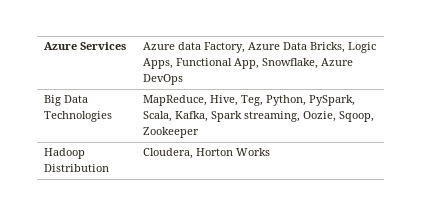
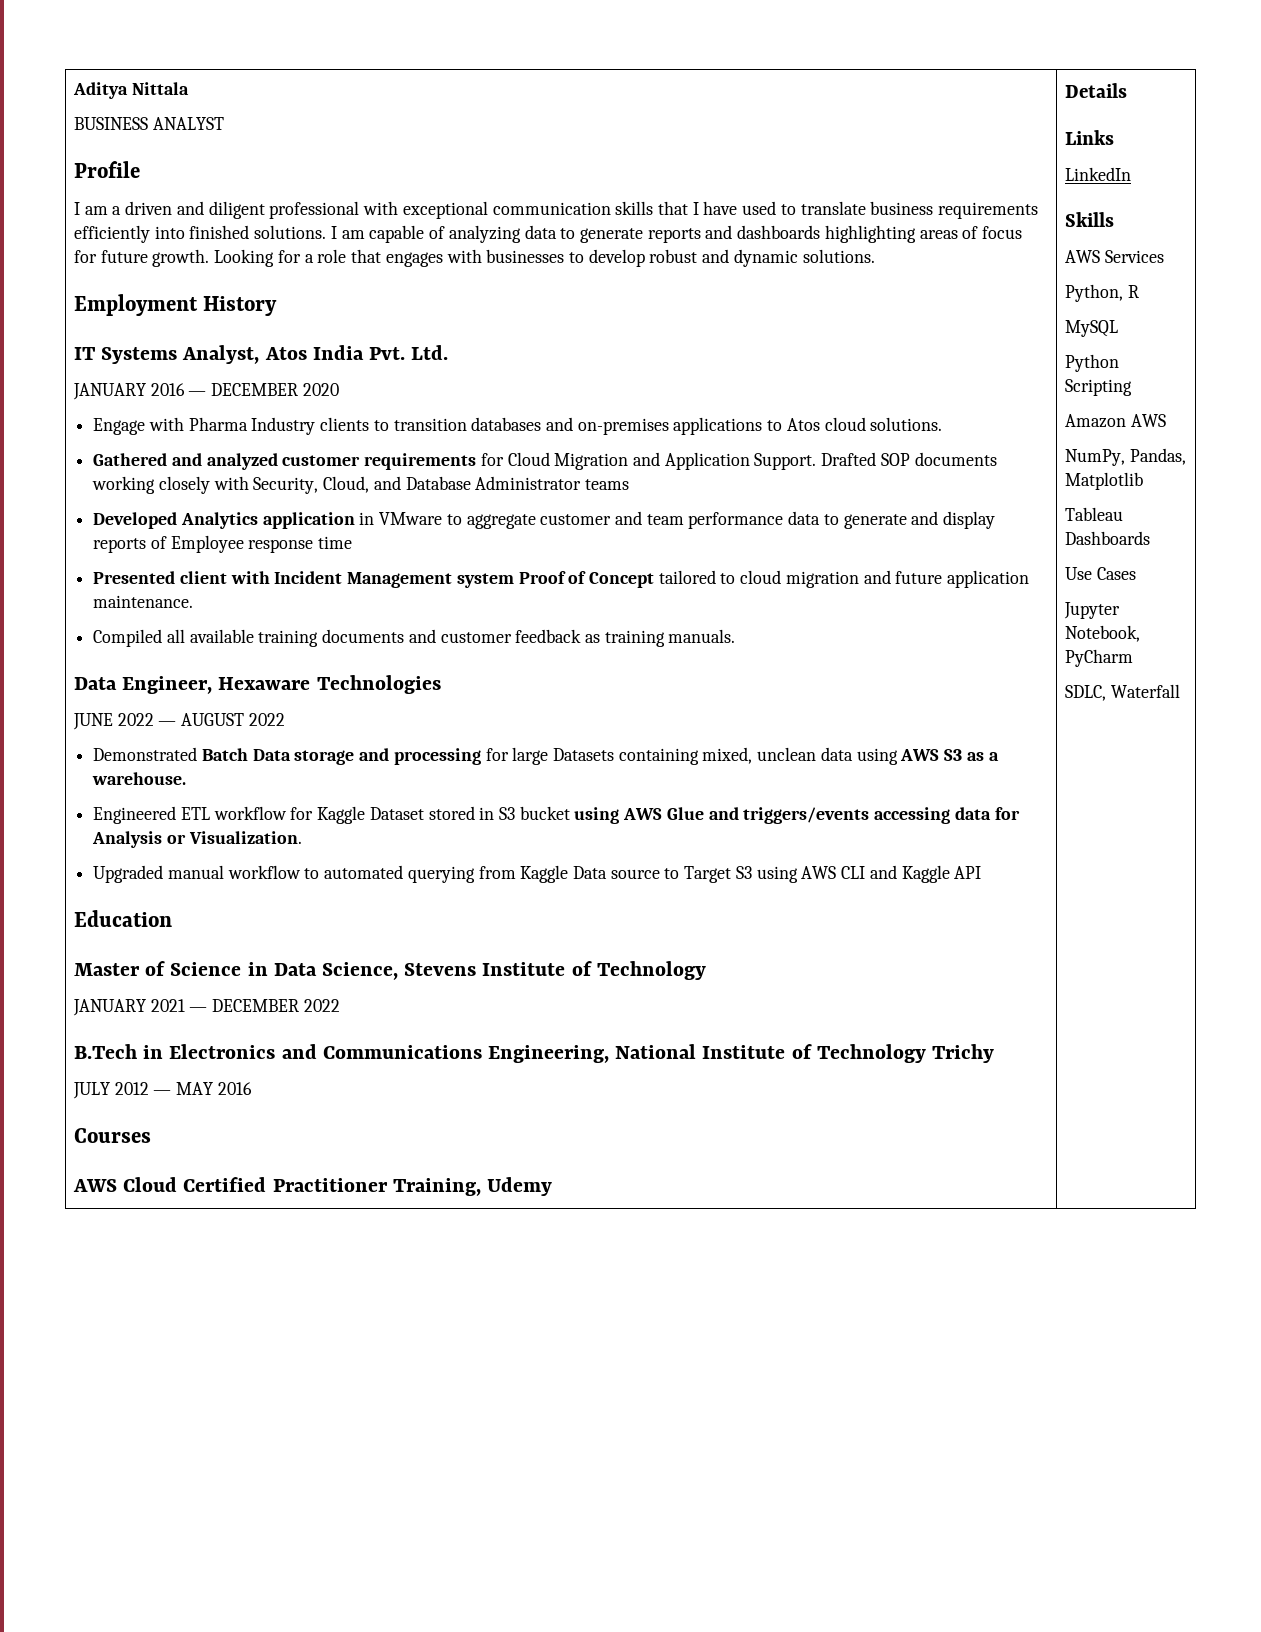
- Azure Services | Azure data Factory, Azure Data Bricks, Logic Apps, Functional App, Snowflake, Azure DevOps
- Big Data Technologies | MapReduce, Hive, Teg, Python, PySpark, Scala, Kafka, Spark streaming, Oozie, Sqoop, Zookeeper
- Hadoop Distribution | Cloudera, Horton Works
+ Aditya Nittala
+ BUSINESS ANALYST
+ Profile
+ I am a driven and diligent professional with exceptional communication skills that I have used to translate business requirements efficiently into finished solutions. I am capable of analyzing data to generate reports and dashboards highlighting areas of focus for future growth. Looking for a role that engages with businesses to develop robust and dynamic solutions.
+ Employment History
+ IT Systems Analyst, Atos India Pvt. Ltd.
+ JANUARY 2016 — DECEMBER 2020
+ Engage with Pharma Industry clients to transition databases and on-premises applications to Atos cloud solutions.
+ Gathered and analyzed customer requirements for Cloud Migration and Application Support. Drafted SOP documents working closely with Security, Cloud, and Database Administrator teams
+ Developed Analytics application in VMware to aggregate customer and team performance data to generate and display reports of Employee response time
+ Presented client with Incident Management system Proof of Concept tailored to cloud migration and future application maintenance.
+ Compiled all available training documents and customer feedback as training manuals.
+ Data Engineer, Hexaware Technologies
+ JUNE 2022 — AUGUST 2022
+ Demonstrated Batch Data storage and processing for large Datasets containing mixed, unclean data using AWS S3 as a warehouse.
+ Engineered ETL workflow for Kaggle Dataset stored in S3 bucket using AWS Glue and triggers/events accessing data for Analysis or Visualization.
+ Upgraded manual workflow to automated querying from Kaggle Data source to Target S3 using AWS CLI and Kaggle API
+ Education
+ Master of Science in Data Science, Stevens Institute of Technology
+ JANUARY 2021 — DECEMBER 2022
+ B.Tech in Electronics and Communications Engineering, National Institute of Technology Trichy
+ JULY 2012 — MAY 2016
+ Courses
+ AWS Cloud Certified Practitioner Training, Udemy | Details
+ Links
+ LinkedIn
+ Skills
+ AWS Services
+ Python, R
+ MySQL
+ Python Scripting
+ Amazon AWS
+ NumPy, Pandas, Matplotlib
+ Tableau Dashboards
+ Use Cases
+ Jupyter Notebook, PyCharm
+ SDLC, Waterfall

